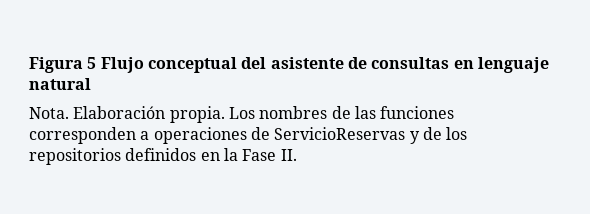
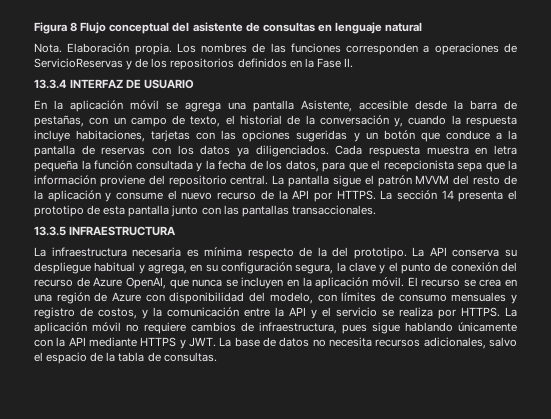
- Figura 5 Flujo conceptual del asistente de consultas en lenguaje natural
+ Figura 8 Flujo conceptual del asistente de consultas en lenguaje natural
+ 13.3.4 INTERFAZ DE USUARIO
+ En la aplicación móvil se agrega una pantalla Asistente, accesible desde la barra de pestañas, con un campo de texto, el historial de la conversación y, cuando la respuesta incluye habitaciones, tarjetas con las opciones sugeridas y un botón que conduce a la pantalla de reservas con los datos ya diligenciados. Cada respuesta muestra en letra pequeña la función consultada y la fecha de los datos, para que el recepcionista sepa que la información proviene del repositorio central. La pantalla sigue el patrón MVVM del resto de la aplicación y consume el nuevo recurso de la API por HTTPS. La sección 14 presenta el prototipo de esta pantalla junto con las pantallas transaccionales.
+ 13.3.5 INFRAESTRUCTURA
+ La infraestructura necesaria es mínima respecto de la del prototipo. La API conserva su despliegue habitual y agrega, en su configuración segura, la clave y el punto de conexión del recurso de Azure OpenAI, que nunca se incluyen en la aplicación móvil. El recurso se crea en una región de Azure con disponibilidad del modelo, con límites de consumo mensuales y registro de costos, y la comunicación entre la API y el servicio se realiza por HTTPS. La aplicación móvil no requiere cambios de infraestructura, pues sigue hablando únicamente con la API mediante HTTPS y JWT. La base de datos no necesita recursos adicionales, salvo el espacio de la tabla de consultas.

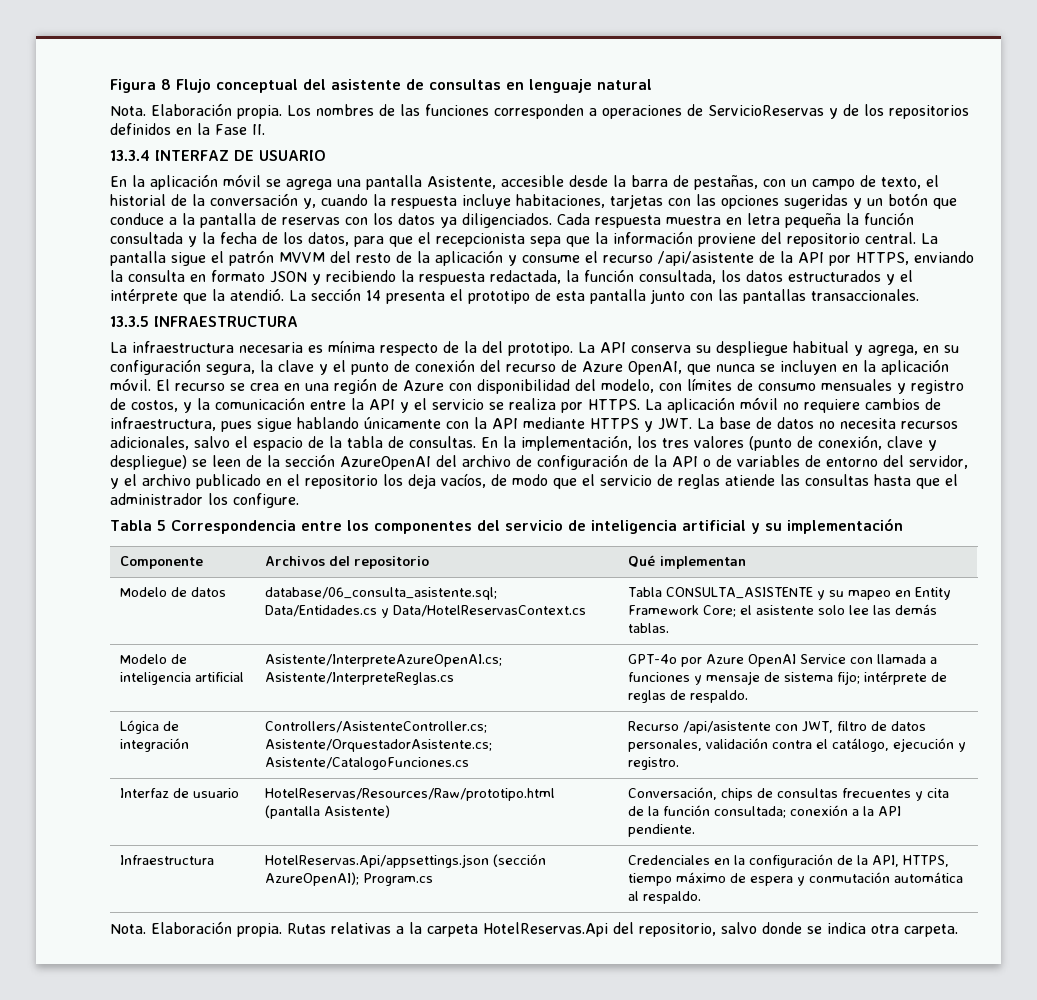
- La pantalla sigue el patrón MVVM del resto de la aplicación y consume el nuevo recurso de la API por HTTPS.
+ La pantalla sigue el patrón MVVM del resto de la aplicación y consume el recurso /api/asistente de la API por HTTPS, enviando la consulta en formato JSON y recibiendo la respuesta redactada, la función consultada, los datos estructurados y el intérprete que la atendió.
+ En la implementación, los tres valores (punto de conexión, clave y despliegue) se leen de la sección AzureOpenAI del archivo de configuración de la API o de variables de entorno del servidor, y el archivo publicado en el repositorio los deja vacíos, de modo que el servicio de reglas atiende las consultas hasta que el administrador los configure.
+ Tabla 5 Correspondencia entre los componentes del servicio de inteligencia artificial y su implementación
+ Componente | Archivos del repositorio | Qué implementan
+ Modelo de datos | database/06_consulta_asistente.sql; Data/Entidades.cs y Data/HotelReservasContext.cs | Tabla CONSULTA_ASISTENTE y su mapeo en Entity Framework Core; el asistente solo lee las demás tablas.
+ Modelo de inteligencia artificial | Asistente/InterpreteAzureOpenAI.cs; Asistente/InterpreteReglas.cs | GPT-4o por Azure OpenAI Service con llamada a funciones y mensaje de sistema fijo; intérprete de reglas de respaldo.
+ Lógica de integración | Controllers/AsistenteController.cs; Asistente/OrquestadorAsistente.cs; Asistente/CatalogoFunciones.cs | Recurso /api/asistente con JWT, filtro de datos personales, validación contra el catálogo, ejecución y registro.
+ Interfaz de usuario | HotelReservas/Resources/Raw/prototipo.html (pantalla Asistente) | Conversación, chips de consultas frecuentes y cita de la función consultada; conexión a la API pendiente.
+ Infraestructura | HotelReservas.Api/appsettings.json (sección AzureOpenAI); Program.cs | Credenciales en la configuración de la API, HTTPS, tiempo máximo de espera y conmutación automática al respaldo.
+ Nota. Elaboración propia. Rutas relativas a la carpeta HotelReservas.Api del repositorio, salvo donde se indica otra carpeta.

